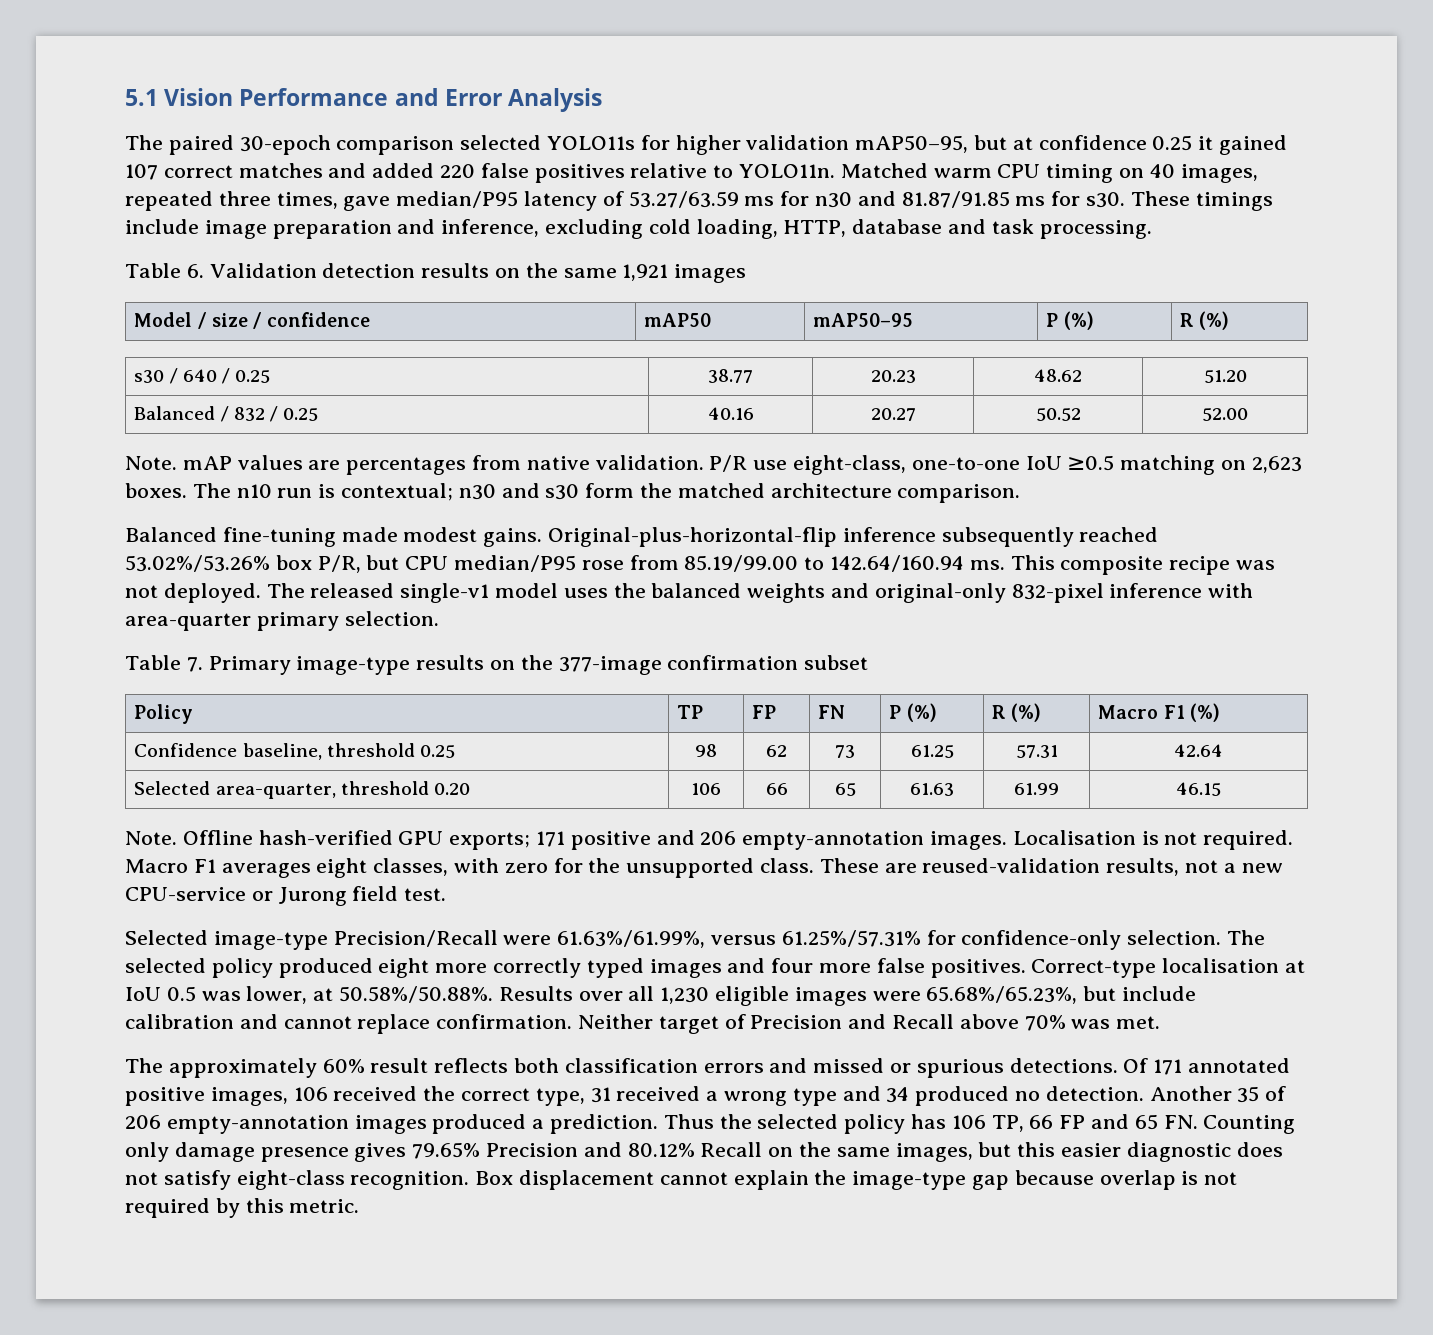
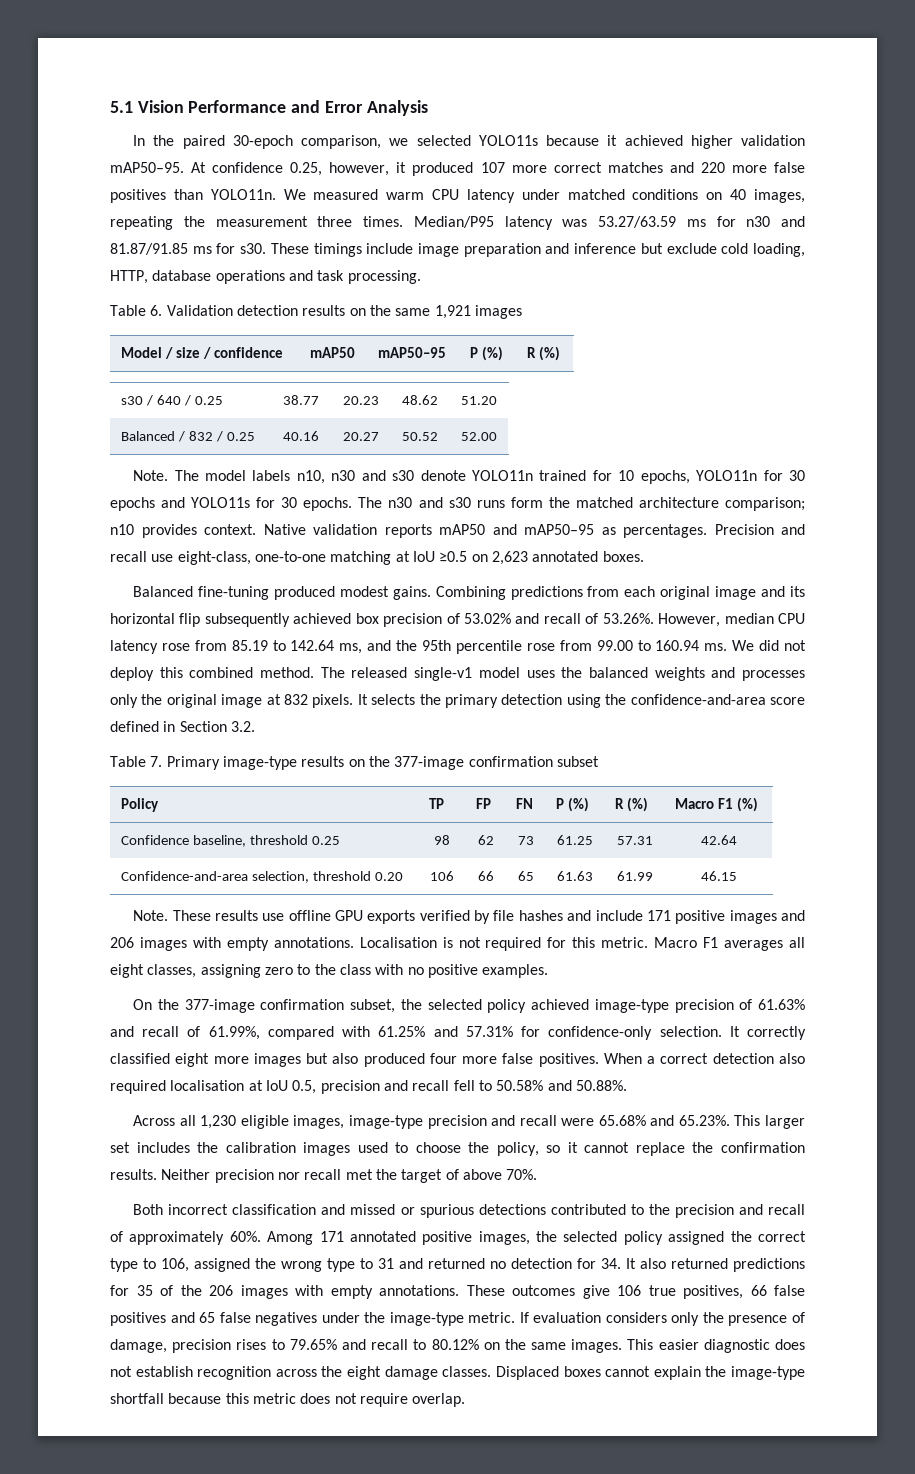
- The paired 30-epoch comparison selected YOLO11s for higher validation mAP50–95, but at confidence 0.25 it gained 107 correct matches and added 220 false positives relative to YOLO11n. Matched warm CPU timing on 40 images, repeated three times, gave median/P95 latency of 53.27/63.59 ms for n30 and 81.87/91.85 ms for s30.
+ In the paired 30-epoch comparison, we selected YOLO11s because it achieved higher validation mAP50–95. At confidence 0.25, however, it produced 107 more correct matches and 220 more false positives than YOLO11n. We measured warm CPU latency under matched conditions on 40 images, repeating the measurement three times. Median/P95 latency was 53.27/63.59 ms for n30 and 81.87/91.85 ms for s30.
- These timings include image preparation and inference, excluding cold loading, HTTP, database and task processing.
+ These timings include image preparation and inference but exclude cold loading, HTTP, database operations and task processing.
- Note. mAP values are percentages from native validation. P/R use eight-class, one-to-one IoU ≥0.5 matching on 2,623 boxes. The n10 run is contextual; n30 and s30 form the matched architecture comparison.
+ Note. The model labels n10, n30 and s30 denote YOLO11n trained for 10 epochs, YOLO11n for 30 epochs and YOLO11s for 30 epochs. The n30 and s30 runs form the matched architecture comparison; n10 provides context. Native validation reports mAP50 and mAP50–95 as percentages. Precision and recall use eight-class, one-to-one matching at IoU ≥0.5 on 2,623 annotated boxes.
- Balanced fine-tuning made modest gains.
+ Balanced fine-tuning produced modest gains.
- Original-plus-horizontal-flip inference subsequently reached 53.02%/53.26% box P/R, but CPU median/P95 rose from 85.19/99.00 to 142.64/160.94 ms. This composite recipe was not deployed.
+ Combining predictions from each original image and its horizontal flip subsequently achieved box precision of 53.02% and recall of 53.26%. However, median CPU latency rose from 85.19 to 142.64 ms, and the 95th percentile rose from 99.00 to 160.94 ms. We did not deploy this combined method.
- The released single-v1 model uses the balanced weights and original-only 832-pixel inference with area-quarter primary selection.
+ The released single-v1 model uses the balanced weights and processes only the original image at 832 pixels. It selects the primary detection using the confidence-and-area score defined in Section 3.2.
- Selected area-quarter, threshold 0.20 | 106 | 66 | 65 | 61.63 | 61.99 | 46.15
+ Confidence-and-area selection, threshold 0.20 | 106 | 66 | 65 | 61.63 | 61.99 | 46.15
- Offline hash-verified GPU exports; 171 positive and 206 empty-annotation images. Localisation is not required.
+ These results use offline GPU exports verified by file hashes and include 171 positive images and 206 images with empty annotations. Localisation is not required for this metric.
- Macro F1 averages eight classes, with zero for the unsupported class. These are reused-validation results, not a new CPU-service or Jurong field test.
- Selected image-type Precision/Recall were 61.63%/61.99%, versus 61.25%/57.31% for confidence-only selection. The selected policy produced eight more correctly typed images and four more false positives. Correct-type localisation at IoU 0.5 was lower, at 50.58%/50.88%. Results over all 1,230 eligible images were 65.68%/65.23%, but include calibration and cannot replace confirmation. Neither target of Precision and Recall above 70% was met.
- The approximately 60% result reflects both classification errors and missed or spurious detections. Of 171 annotated positive images, 106 received the correct type, 31 received a wrong type and 34 produced no detection. Another 35 of 206 empty-annotation images produced a prediction. Thus the selected policy has 106 TP, 66 FP and 65 FN. Counting only damage presence gives 79.65% Precision and 80.12% Recall on the same images, but this easier diagnostic does not satisfy eight-class recognition. Box displacement cannot explain the image-type gap because overlap is not required by this metric.
+ Macro F1 averages all eight classes, assigning zero to the class with no positive examples.
+ On the 377-image confirmation subset, the selected policy achieved image-type precision of 61.63% and recall of 61.99%, compared with 61.25% and 57.31% for confidence-only selection. It correctly classified eight more images but also produced four more false positives. When a correct detection also required localisation at IoU 0.5, precision and recall fell to 50.58% and 50.88%.
+ Across all 1,230 eligible images, image-type precision and recall were 65.68% and 65.23%. This larger set includes the calibration images used to choose the policy, so it cannot replace the confirmation results. Neither precision nor recall met the target of above 70%.
+ Both incorrect classification and missed or spurious detections contributed to the precision and recall of approximately 60%. Among 171 annotated positive images, the selected policy assigned the correct type to 106, assigned the wrong type to 31 and returned no detection for 34. It also returned predictions for 35 of the 206 images with empty annotations. These outcomes give 106 true positives, 66 false positives and 65 false negatives under the image-type metric. If evaluation considers only the presence of damage, precision rises to 79.65% and recall to 80.12% on the same images. This easier diagnostic does not establish recognition across the eight damage classes. Displaced boxes cannot explain the image-type shortfall because this metric does not require overlap.

